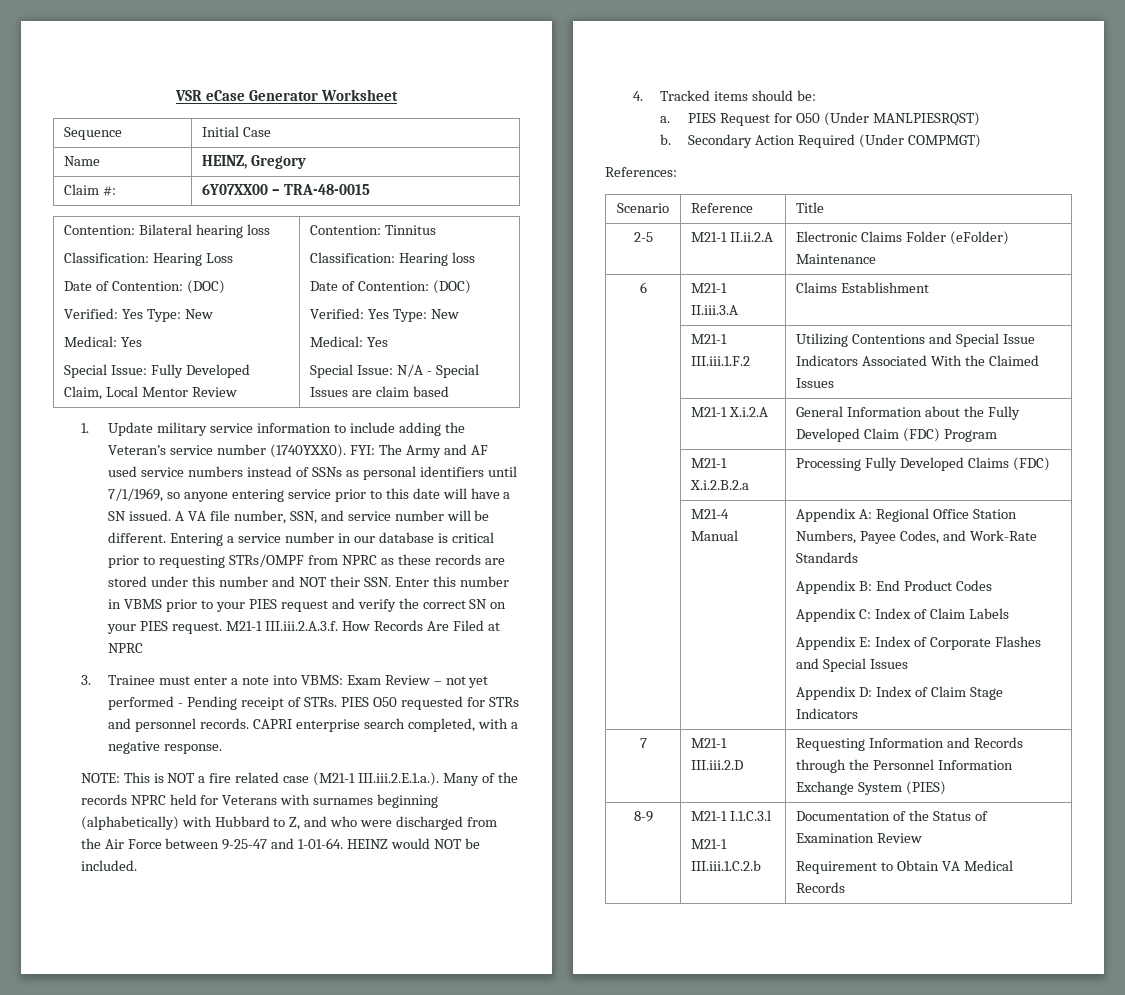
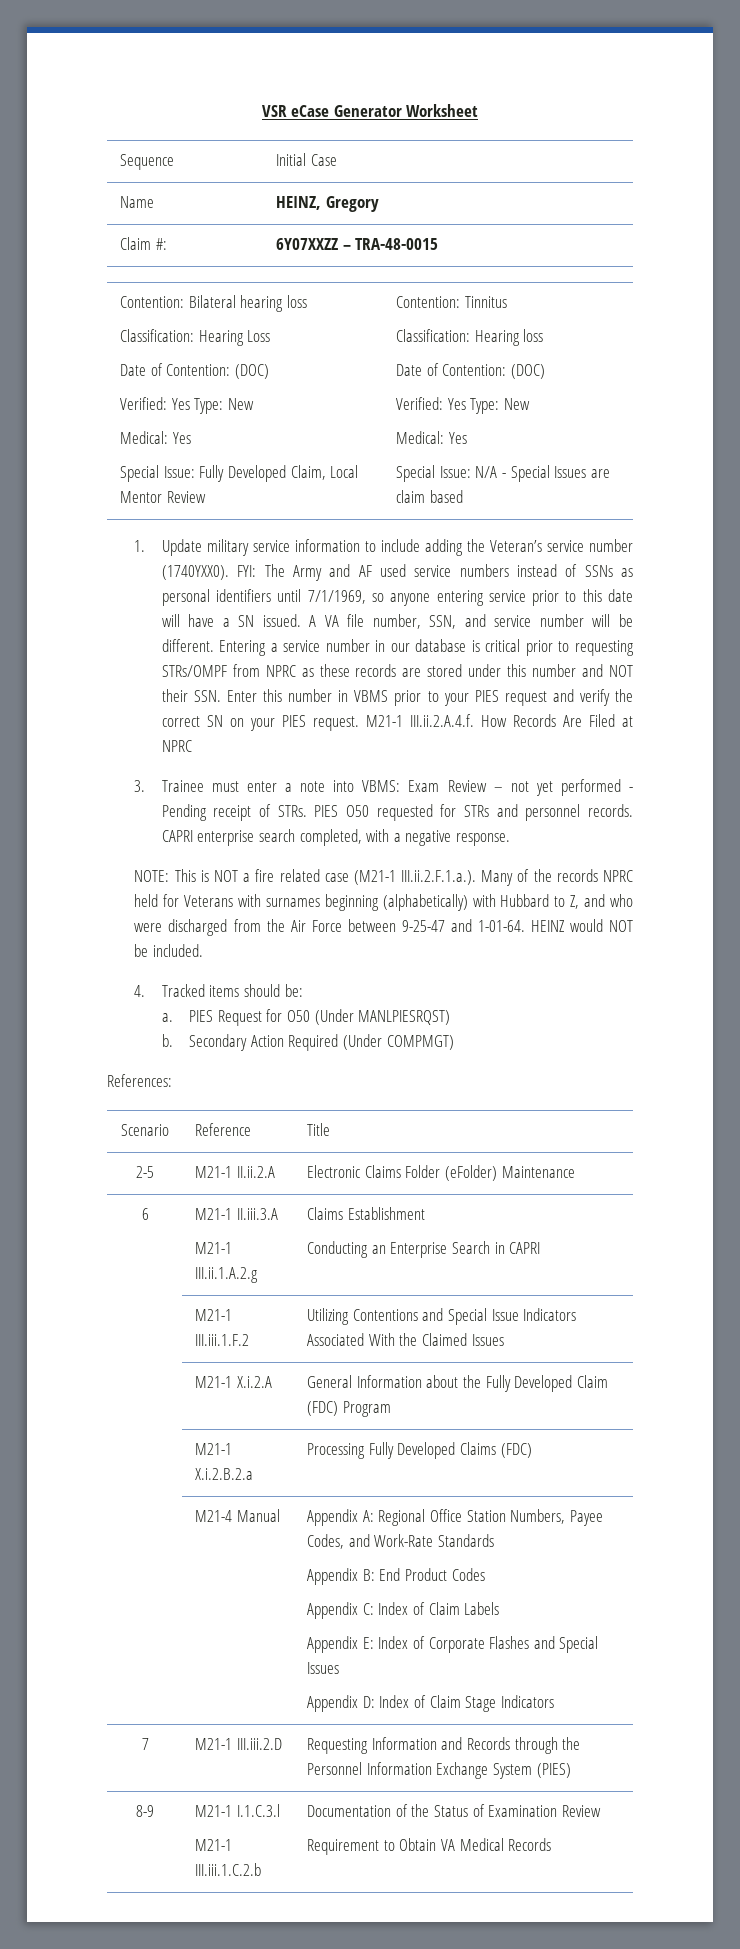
- Claim #: | 6Y07XX00 – TRA-48-0015
+ Claim #: | 6Y07XXZZ – TRA-48-0015
- M21-1 III.iii.2.A.3.f. How Records Are Filed at NPRC
+ M21-1 III.ii.2.A.4.f. How Records Are Filed at NPRC
- NOTE: This is NOT a fire related case (M21-1 III.iii.2.E.1.a.). Many of the records NPRC held for Veterans with surnames beginning (alphabetically) with Hubbard to Z, and who were discharged from the Air Force between 9-25-47 and 1-01-64.
+ NOTE: This is NOT a fire related case (M21-1 III.ii.2.F.1.a.). Many of the records NPRC held for Veterans with surnames beginning (alphabetically) with Hubbard to Z, and who were discharged from the Air Force between 9-25-47 and 1-01-64.
- 6 | M21-1 II.iii.3.A | Claims Establishment
+ 6 | M21-1 II.iii.3.A
+ M21-1 III.ii.1.A.2.g | Claims Establishment
+ Conducting an Enterprise Search in CAPRI

